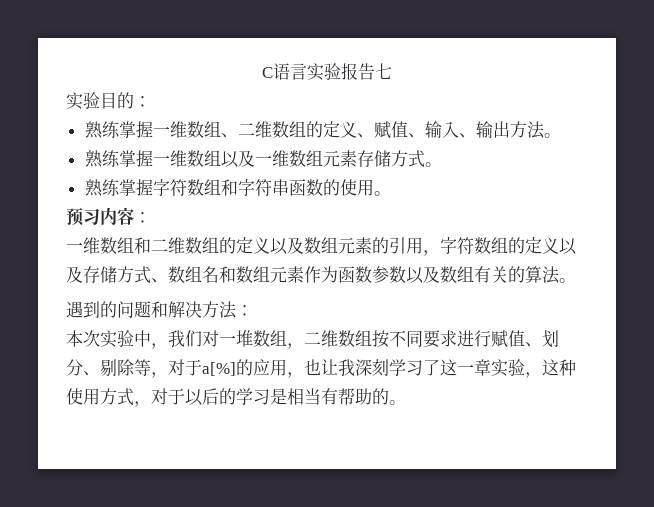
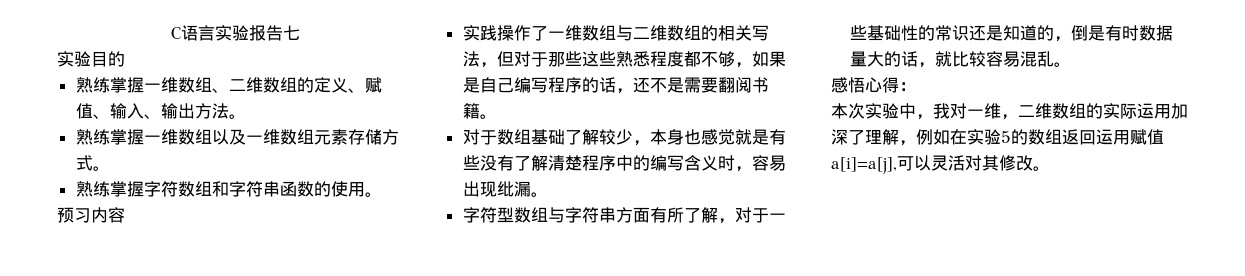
- 实验目的：
+ 实验目的
- 预习内容：
- 一维数组和二维数组的定义以及数组元素的引用，字符数组的定义以及存储方式、数组名和数组元素作为函数参数以及数组有关的算法。
- 遇到的问题和解决方法：
- 本次实验中，我们对一堆数组，二维数组按不同要求进行赋值、划分、剔除等，对于a[%]的应用，也让我深刻学习了这一章实验，这种使用方式，对于以后的学习是相当有帮助的。
+ 预习内容
+ 实践操作了一维数组与二维数组的相关写法，但对于那些这些熟悉程度都不够，如果是自己编写程序的话，还不是需要翻阅书籍。
+ 对于数组基础了解较少，本身也感觉就是有些没有了解清楚程序中的编写含义时，容易出现纰漏。
+ 字符型数组与字符串方面有所了解，对于一些基础性的常识还是知道的，倒是有时数据量大的话，就比较容易混乱。
+ 感悟心得：
+ 本次实验中，我对一维，二维数组的实际运用加深了理解，例如在实验5的数组返回运用赋值a[i]=a[j],可以灵活对其修改。

